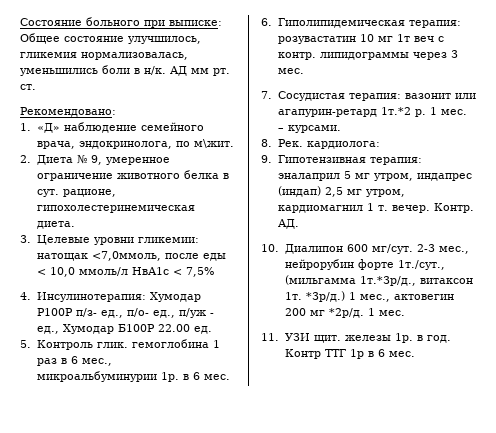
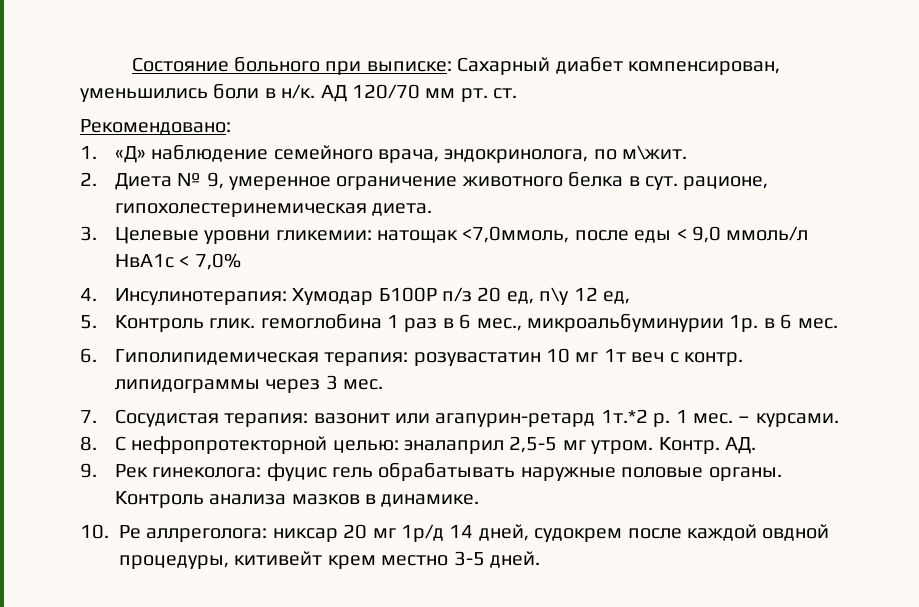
- Состояние больного при выписке: Общее состояние улучшилось, гликемия нормализовалась, уменьшились боли в н/к.
+ Состояние больного при выписке: Сахарный диабет компенсирован, уменьшились боли в н/к.
- АД мм рт. ст.
+ АД 120/70 мм рт. ст.
- 3. Целевые уровни гликемии: натощак <7,0ммоль, после еды < 10,0 ммоль/л НвА1с < 7,5%
+ 3. Целевые уровни гликемии: натощак <7,0ммоль, после еды < 9,0 ммоль/л НвА1с < 7,0%
- 4. Инсулинотерапия: Хумодар Р100Р п/з- ед., п/о- ед., п/уж - ед., Хумодар Б100Р 22.00 ед.
+ 4. Инсулинотерапия: Хумодар Б100Р п/з 20 ед, п\у 12 ед,
- 8. Рек. кардиолога:
- 9. Гипотензивная терапия: эналаприл 5 мг утром, индапрес (индап) 2,5 мг утром, кардиомагнил 1 т. вечер. Контр. АД.
- 10. Диалипон 600 мг/сут. 2-3 мес., нейрорубин форте 1т./сут., (мильгамма 1т.*3р/д., витаксон 1т. *3р/д.) 1 мес., актовегин 200 мг *2р/д. 1 мес.
- 11. УЗИ щит. железы 1р. в год. Контр ТТГ 1р в 6 мес.
+ 8. С нефропротекторной целью: эналаприл 2,5-5 мг утром. Контр. АД.
+ 9. Рек гинеколога: фуцис гель обрабатывать наружные половые органы. Контроль анализа мазков в динамике.
+ 10. Ре аллреголога: никсар 20 мг 1р/д 14 дней, судокрем после каждой овдной процедуры, китивейт крем местно 3-5 дней.

